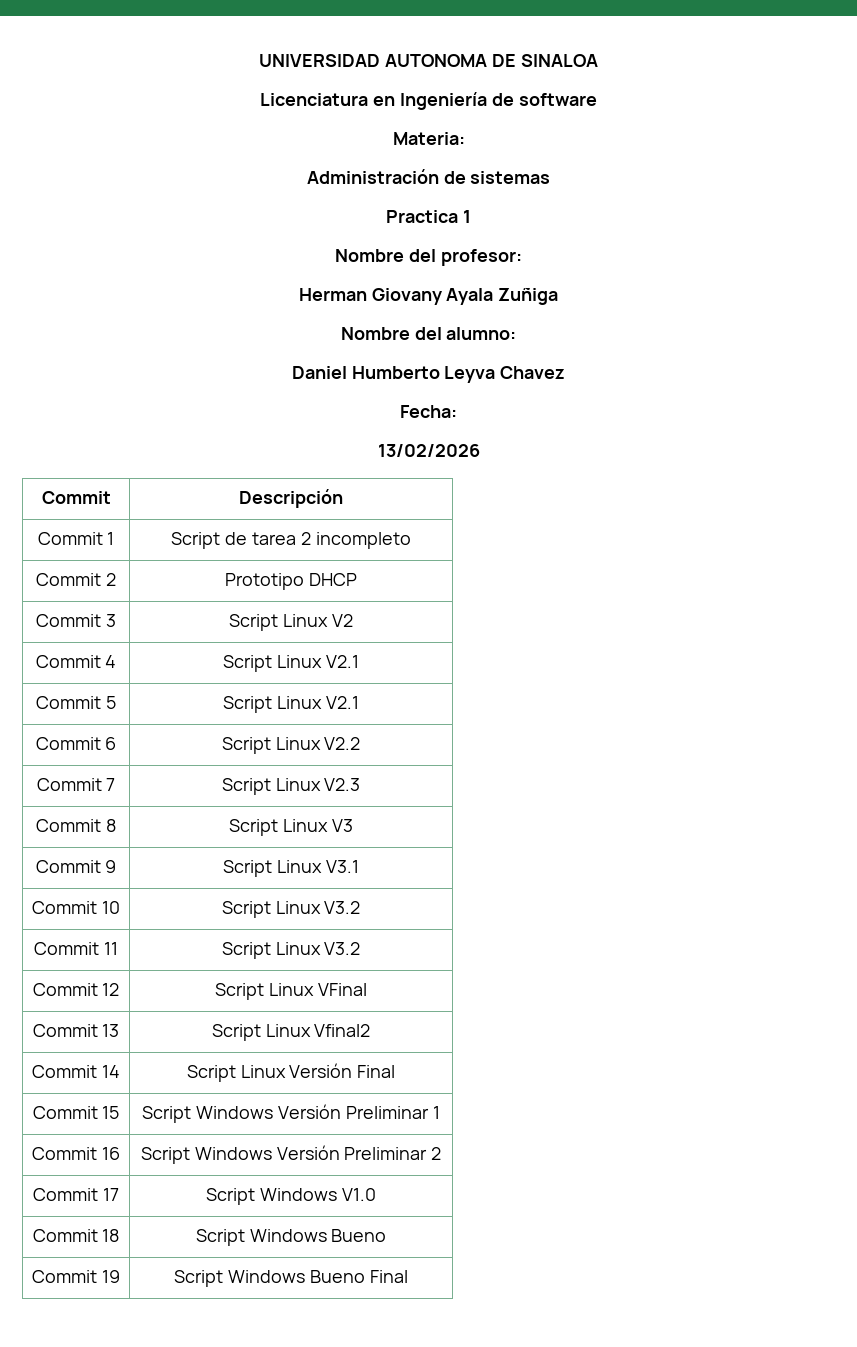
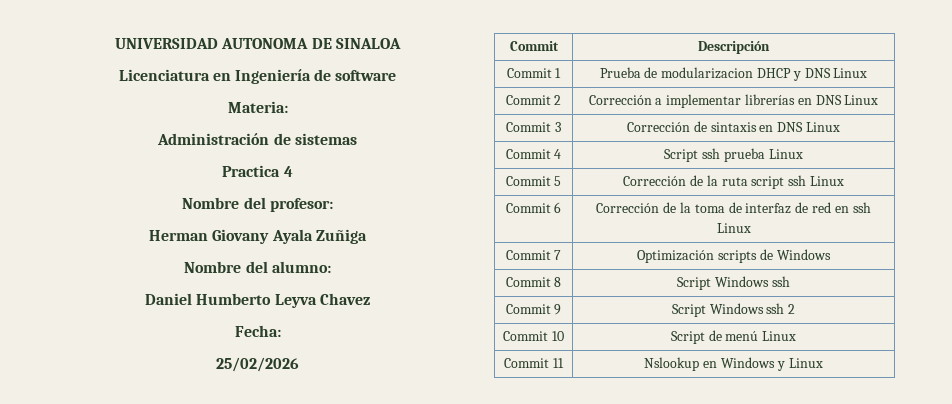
- Practica 1
+ Practica 4
- 13/02/2026
+ 25/02/2026
- Commit 1 | Script de tarea 2 incompleto
- Commit 2 | Prototipo DHCP
- Commit 3 | Script Linux V2
+ Commit 1 | Prueba de modularizacion DHCP y DNS Linux
+ Commit 2 | Corrección a implementar librerías en DNS Linux
+ Commit 3 | Corrección de sintaxis en DNS Linux
- Commit 4 | Script Linux V2.1
+ Commit 4 | Script ssh prueba Linux
- Commit 5 | Script Linux V2.1
+ Commit 5 | Corrección de la ruta script ssh Linux
- Commit 6 | Script Linux V2.2
+ Commit 6 | Corrección de la toma de interfaz de red en ssh Linux
- Commit 7 | Script Linux V2.3
+ Commit 7 | Optimización scripts de Windows
- Commit 8 | Script Linux V3
+ Commit 8 | Script Windows ssh
- Commit 9 | Script Linux V3.1
+ Commit 9 | Script Windows ssh 2
- Commit 10 | Script Linux V3.2
+ Commit 10 | Script de menú Linux
- Commit 11 | Script Linux V3.2
- Commit 12 | Script Linux VFinal
- Commit 13 | Script Linux Vfinal2
- Commit 14 | Script Linux Versión Final
- Commit 15 | Script Windows Versión Preliminar 1
- Commit 16 | Script Windows Versión Preliminar 2
- Commit 17 | Script Windows V1.0
- Commit 18 | Script Windows Bueno
- Commit 19 | Script Windows Bueno Final
+ Commit 11 | Nslookup en Windows y Linux

